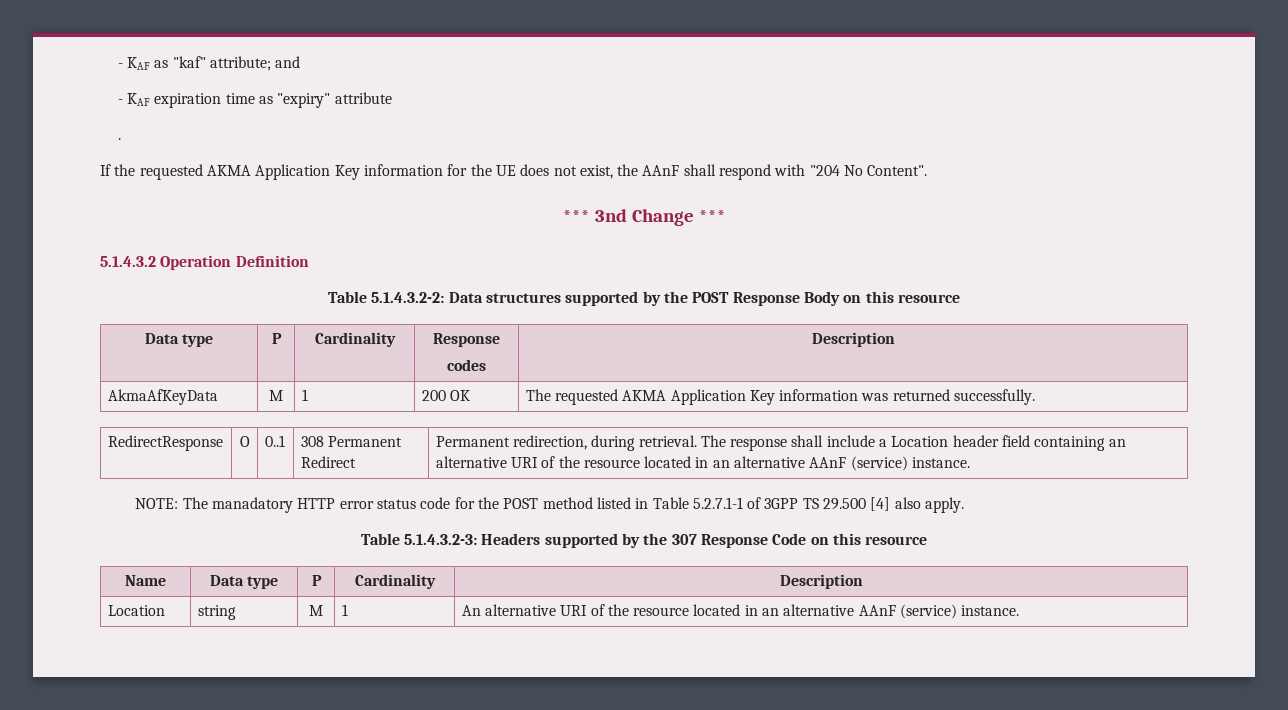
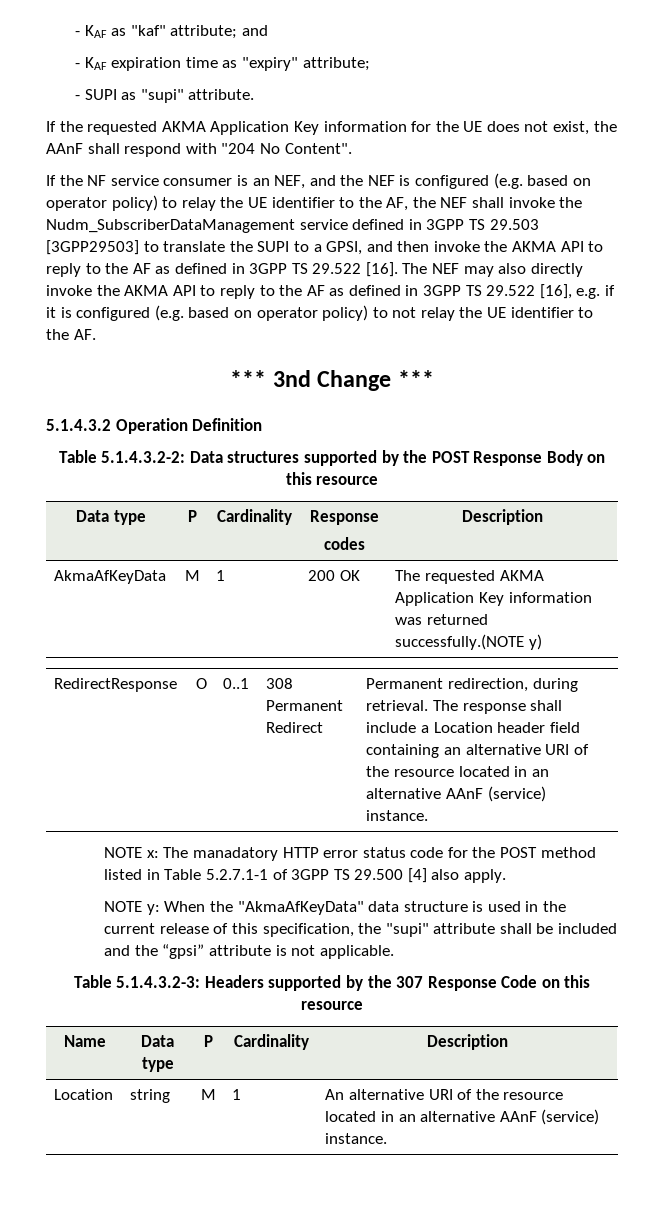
- - KAF expiration time as "expiry" attribute
- .
+ - KAF expiration time as "expiry" attribute;
+ - SUPI as "supi" attribute.
+ If the NF service consumer is an NEF, and the NEF is configured (e.g. based on operator policy) to relay the UE identifier to the AF, the NEF shall invoke the Nudm_SubscriberDataManagement service defined in 3GPP TS 29.503 [3GPP29503] to translate the SUPI to a GPSI, and then invoke the AKMA API to reply to the AF as defined in 3GPP TS 29.522 [16]. The NEF may also directly invoke the AKMA API to reply to the AF as defined in 3GPP TS 29.522 [16], e.g. if it is configured (e.g. based on operator policy) to not relay the UE identifier to the AF.
- AkmaAfKeyData | M | 1 | 200 OK | The requested AKMA Application Key information was returned successfully.
+ AkmaAfKeyData | M | 1 | 200 OK | The requested AKMA Application Key information was returned successfully.(NOTE y)
- NOTE: The manadatory HTTP error status code for the POST method listed in Table 5.2.7.1-1 of 3GPP TS 29.500 [4] also apply.
+ NOTE x: The manadatory HTTP error status code for the POST method listed in Table 5.2.7.1-1 of 3GPP TS 29.500 [4] also apply.
+ NOTE y: When the "AkmaAfKeyData" data structure is used in the current release of this specification, the "supi" attribute shall be included and the “gpsi” attribute is not applicable.

